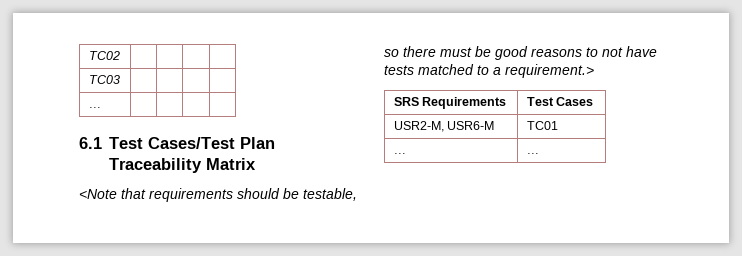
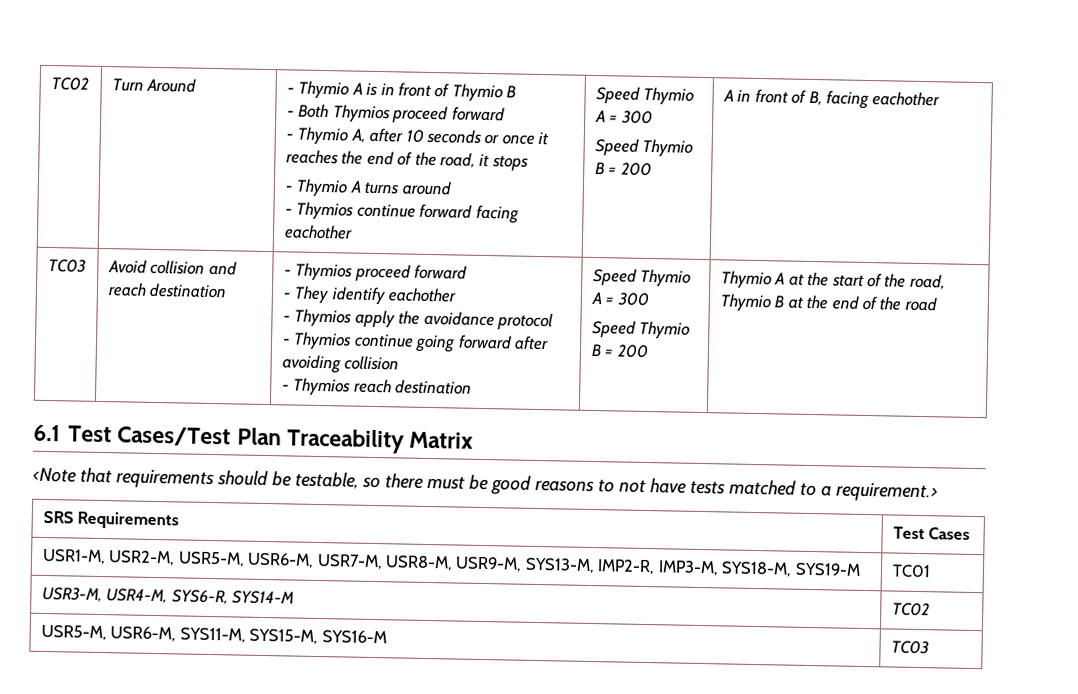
- TC03 | | | |
- … | | | |
+ Turn Around | - Thymio A is in front of Thymio B
+ - Both Thymios proceed forward
+ - Thymio A, after 10 seconds or once it reaches the end of the road, it stops
+ - Thymio A turns around
+ - Thymios continue forward facing eachother | Speed Thymio A = 300
+ Speed Thymio B = 200 | A in front of B, facing eachother
+ TC03 | Avoid collision and reach destination | - Thymios proceed forward
+ - They identify eachother
+ - Thymios apply the avoidance protocol
+ - Thymios continue going forward after avoiding collision
+ - Thymios reach destination | Speed Thymio A = 300
+ Speed Thymio B = 200 | Thymio A at the start of the road, Thymio B at the end of the road
- USR2-M, USR6-M | TC01
- … | …
+ USR1-M, USR2-M, USR5-M, USR6-M, USR7-M, USR8-M, USR9-M, SYS13-M, IMP2-R, IMP3-M, SYS18-M, SYS19-M | TC01
+ USR3-M, USR4-M, SYS6-R, SYS14-M | TC02
+ USR5-M, USR6-M, SYS11-M, SYS15-M, SYS16-M | TC03

